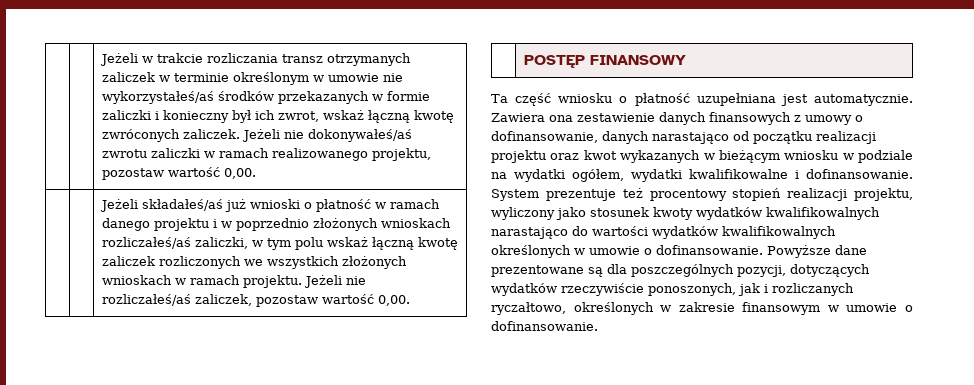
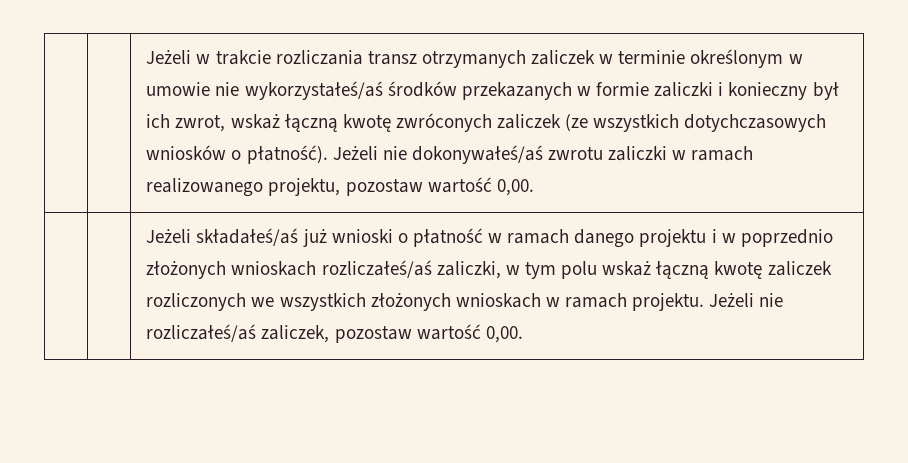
- Jeżeli w trakcie rozliczania transz otrzymanych zaliczek w terminie określonym w umowie nie wykorzystałeś/aś środków przekazanych w formie zaliczki i konieczny był ich zwrot, wskaż łączną kwotę zwróconych zaliczek.
+ Jeżeli w trakcie rozliczania transz otrzymanych zaliczek w terminie określonym w umowie nie wykorzystałeś/aś środków przekazanych w formie zaliczki i konieczny był ich zwrot, wskaż łączną kwotę zwróconych zaliczek (ze wszystkich dotychczasowych wniosków o płatność).
- | POSTĘP FINANSOWY
- Ta część wniosku o płatność uzupełniana jest automatycznie. Zawiera ona zestawienie danych finansowych z umowy o dofinansowanie, danych narastająco od początku realizacji projektu oraz kwot wykazanych w bieżącym wniosku w podziale na wydatki ogółem, wydatki kwalifikowalne i dofinansowanie. System prezentuje też procentowy stopień realizacji projektu, wyliczony jako stosunek kwoty wydatków kwalifikowalnych narastająco do wartości wydatków kwalifikowalnych określonych w umowie o dofinansowanie. Powyższe dane prezentowane są dla poszczególnych pozycji, dotyczących wydatków rzeczywiście ponoszonych, jak i rozliczanych ryczałtowo, określonych w zakresie finansowym w umowie o dofinansowanie.

